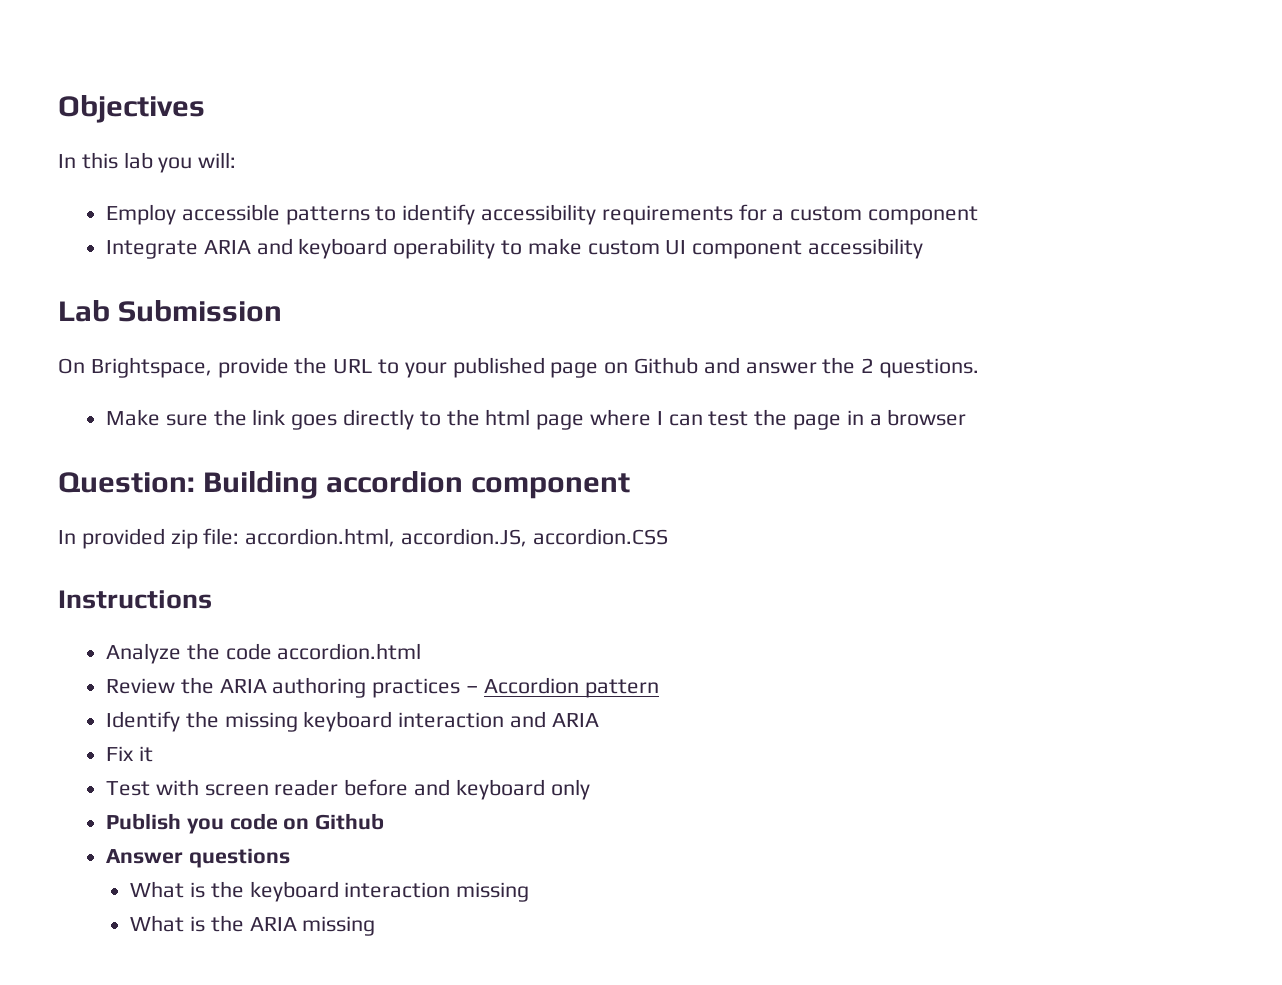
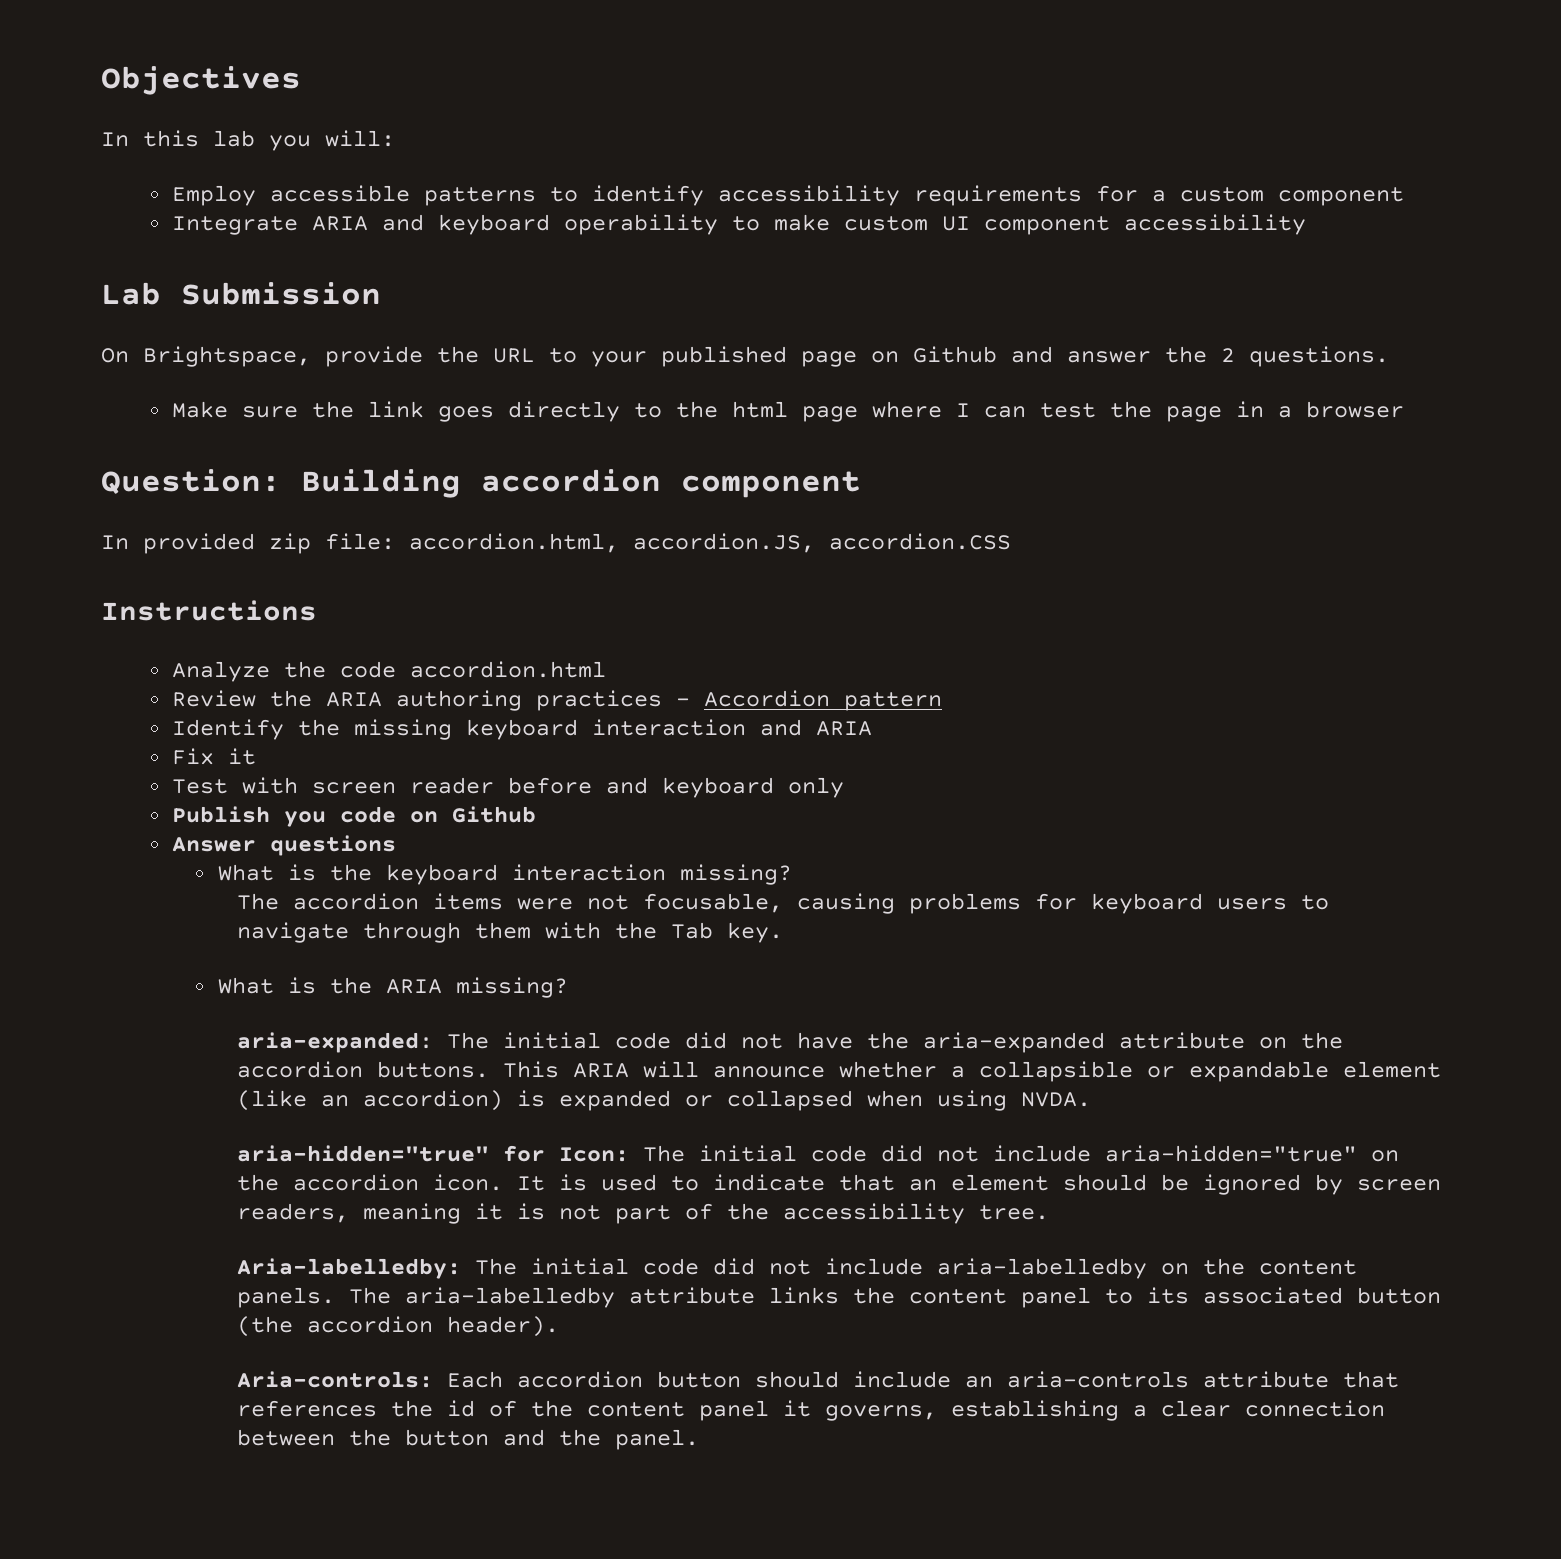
- What is the keyboard interaction missing
- What is the ARIA missing
+ What is the keyboard interaction missing?
+ The accordion items were not focusable, causing problems for keyboard users to navigate through them with the Tab key.
+ What is the ARIA missing?
+ aria-expanded: The initial code did not have the aria-expanded attribute on the accordion buttons. This ARIA will announce whether a collapsible or expandable element (like an accordion) is expanded or collapsed when using NVDA.
+ aria-hidden="true" for Icon: The initial code did not include aria-hidden="true" on the accordion icon. It is used to indicate that an element should be ignored by screen readers, meaning it is not part of the accessibility tree.
+ Aria-labelledby: The initial code did not include aria-labelledby on the content panels. The aria-labelledby attribute links the content panel to its associated button (the accordion header).
+ Aria-controls: Each accordion button should include an aria-controls attribute that references the id of the content panel it governs, establishing a clear connection between the button and the panel.

